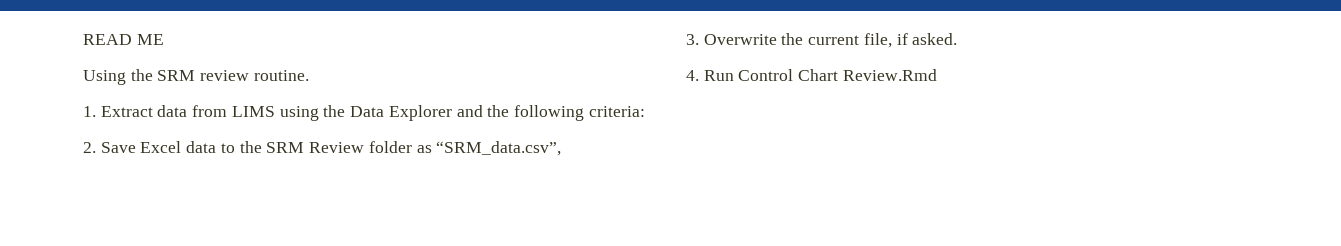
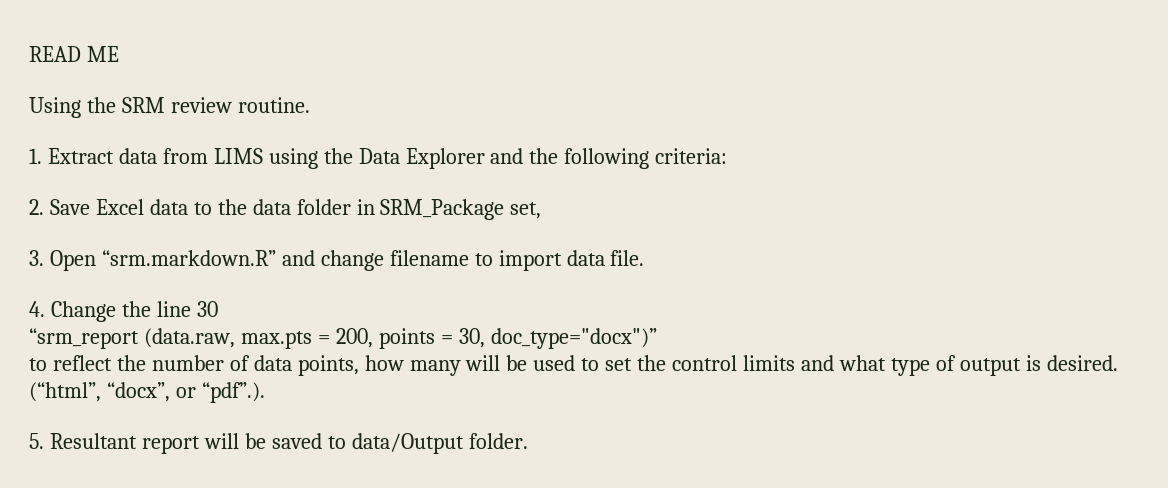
- 2. Save Excel data to the SRM Review folder as “SRM_data.csv”,
- 3. Overwrite the current file, if asked.
- 4. Run Control Chart Review.Rmd
+ 2. Save Excel data to the data folder in SRM_Package set,
+ 3. Open “srm.markdown.R” and change filename to import data file.
+ 4. Change the line 30
+ “srm_report (data.raw, max.pts = 200, points = 30, doc_type="docx")”
+ to reflect the number of data points, how many will be used to set the control limits and what type of output is desired. (“html”, “docx”, or “pdf”.).
+ 5. Resultant report will be saved to data/Output folder.

